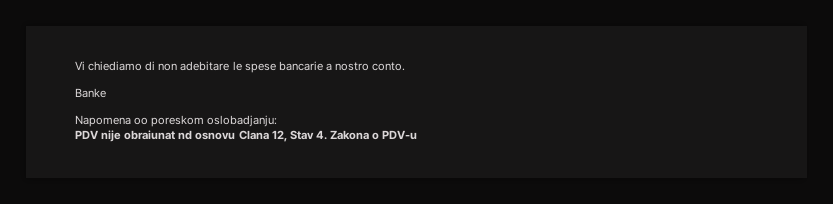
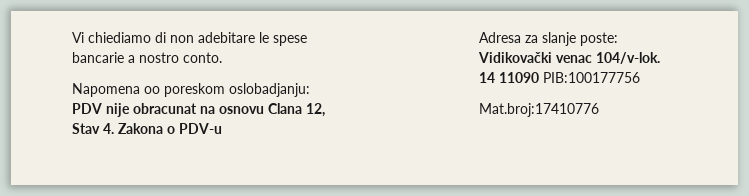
- Banke
- PDV nije obraiunat nd osnovu Clana 12, Stav 4. Zakona o PDV-u
+ PDV nije obracunat na osnovu Clana 12, Stav 4. Zakona o PDV-u
+ Adresa za slanje poste: Vidikovački venac 104/v-lok. 14 11090 PIB:100177756
+ Mat.broj:17410776

